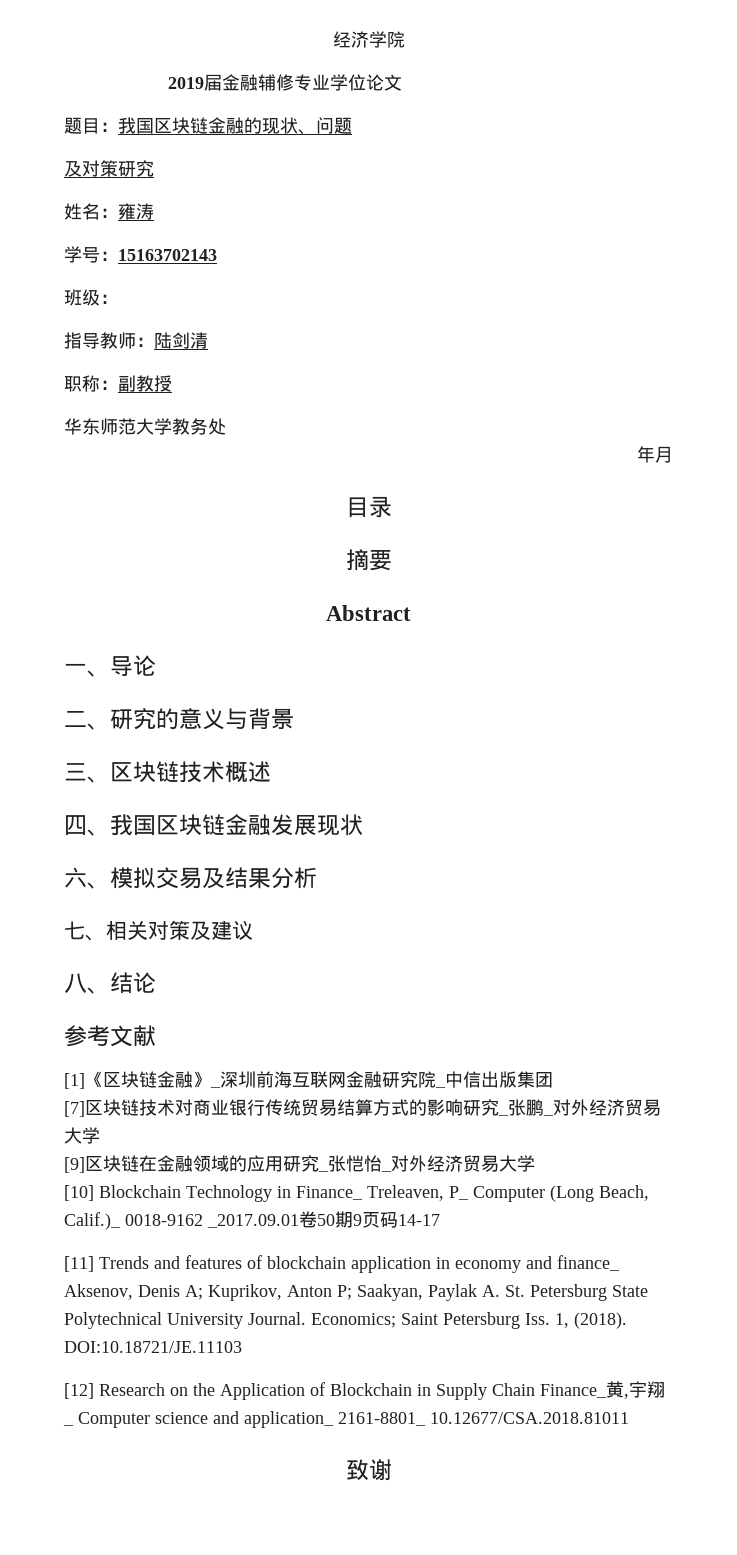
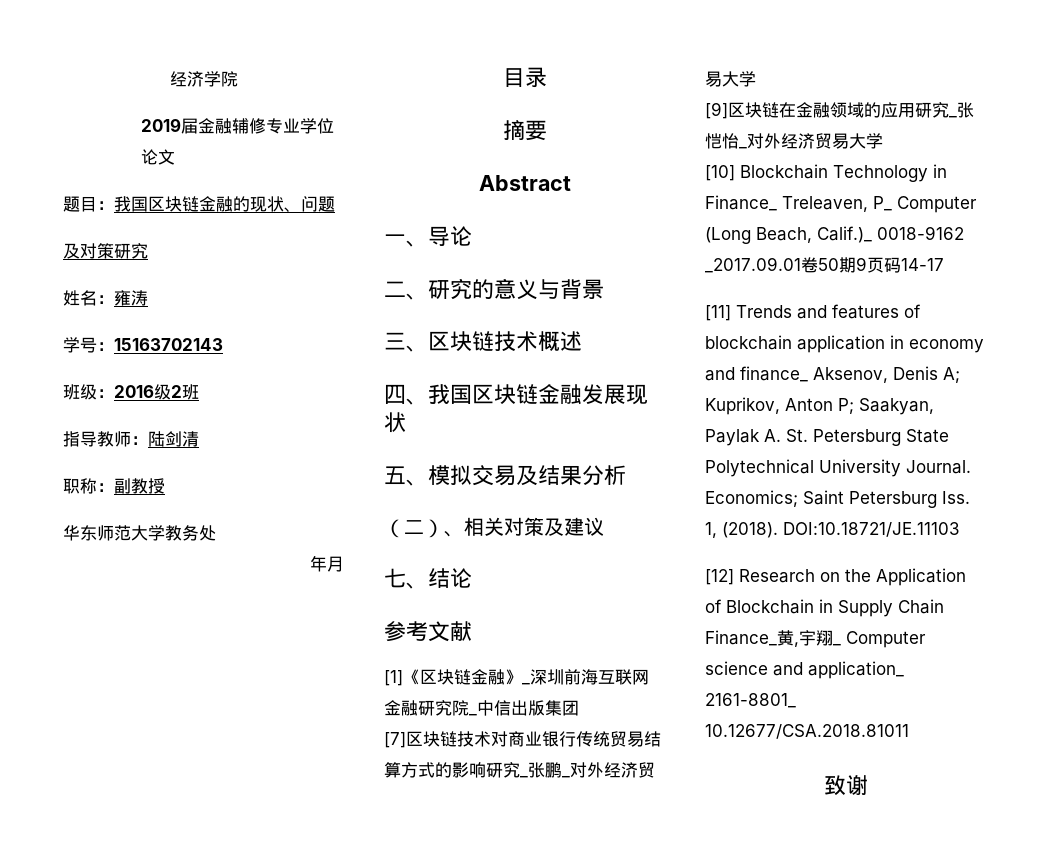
- 班级：
+ 班级：2016级2班
- 六、模拟交易及结果分析
+ 五、模拟交易及结果分析
- 七、相关对策及建议
+ （二）、相关对策及建议
- 八、结论
+ 七、结论

